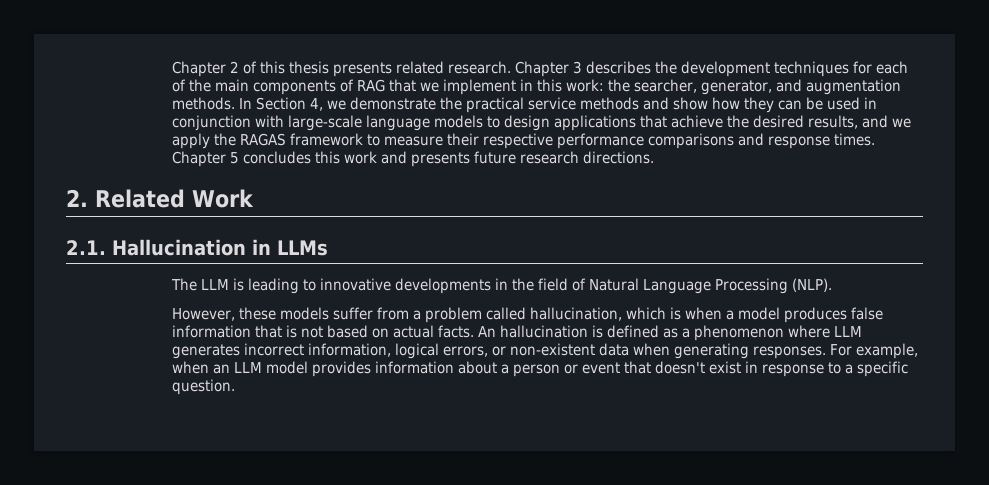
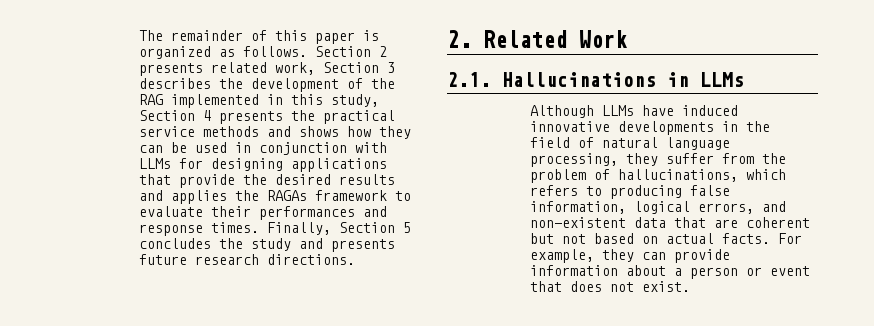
- Chapter 2 of this thesis presents related research. Chapter 3 describes the development techniques for each of the main components of RAG that we implement in this work: the searcher, generator, and augmentation methods. In Section 4, we demonstrate the practical service methods and show how they can be used in conjunction with large-scale language models to design applications that achieve the desired results, and we apply the RAGAS framework to measure their respective performance comparisons and response times. Chapter 5 concludes this work and presents future research directions.
+ The remainder of this paper is organized as follows. Section 2 presents related work, Section 3 describes the development of the RAG implemented in this study, Section 4 presents the practical service methods and shows how they can be used in conjunction with LLMs for designing applications that provide the desired results and applies the RAGAs framework to evaluate their performances and response times. Finally, Section 5 concludes the study and presents future research directions.
- 2.1. Hallucination in LLMs
+ 2.1. Hallucinations in LLMs
- The LLM is leading to innovative developments in the field of Natural Language Processing (NLP).
- However, these models suffer from a problem called hallucination, which is when a model produces false information that is not based on actual facts.
+ Although LLMs have induced innovative developments in the field of natural language processing, they suffer from the problem of hallucinations, which refers to producing false information, logical errors, and non-existent data that are coherent but not based on actual facts.
- An hallucination is defined as a phenomenon where LLM generates incorrect information, logical errors, or non-existent data when generating responses. For example, when an LLM model provides information about a person or event that doesn't exist in response to a specific question.
+ For example, they can provide information about a person or event that does not exist.

